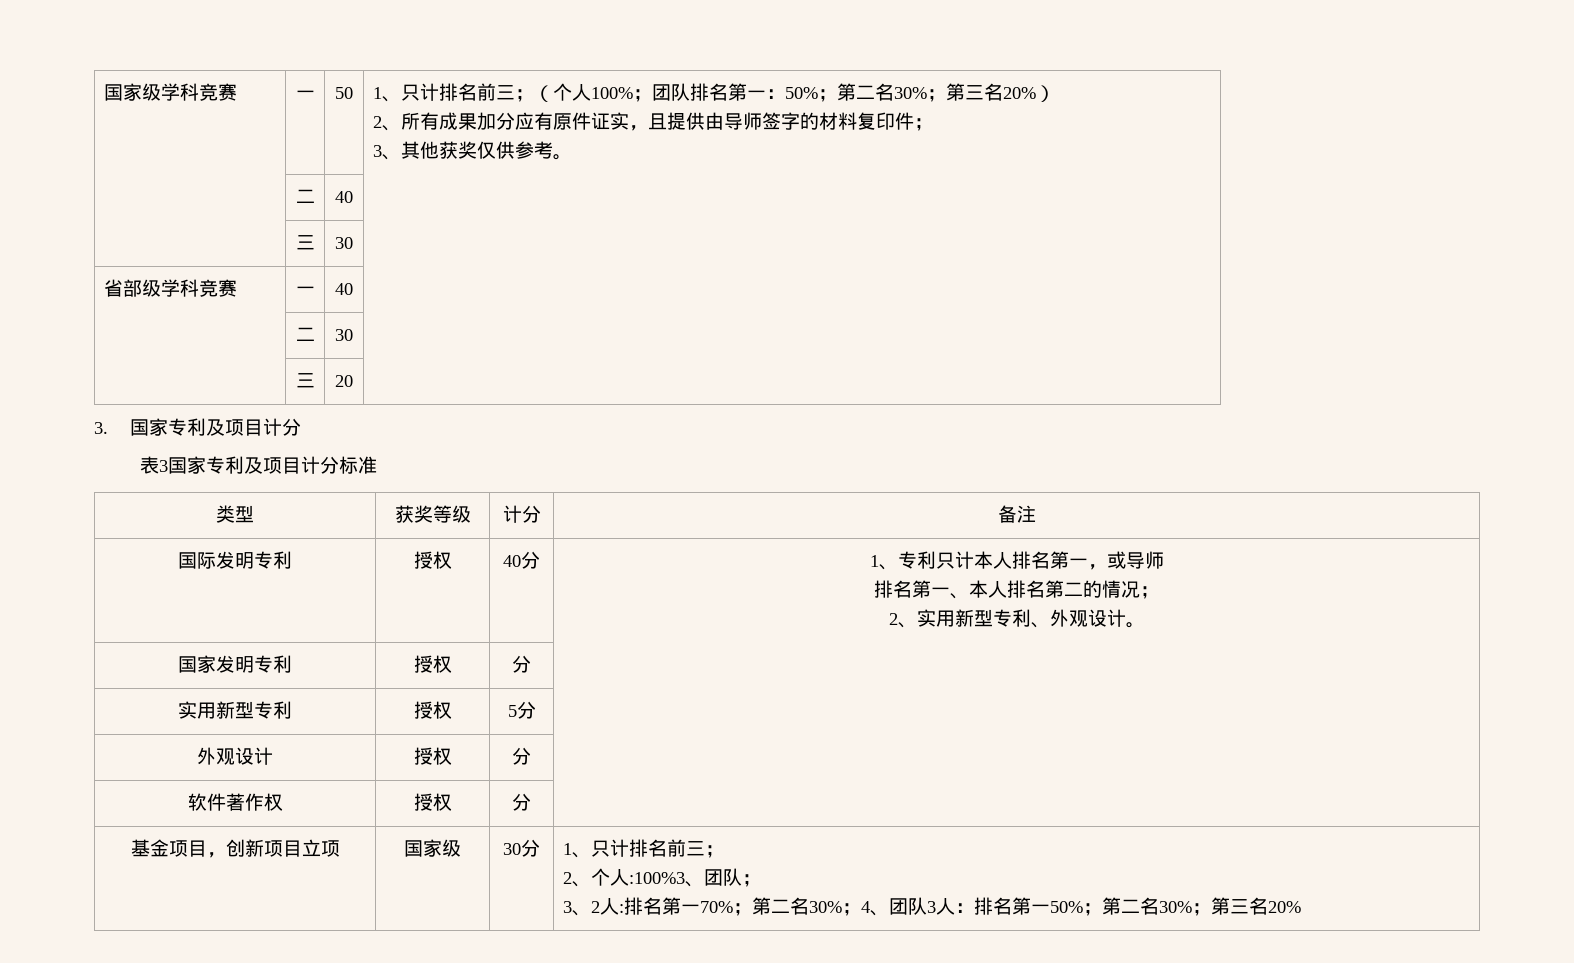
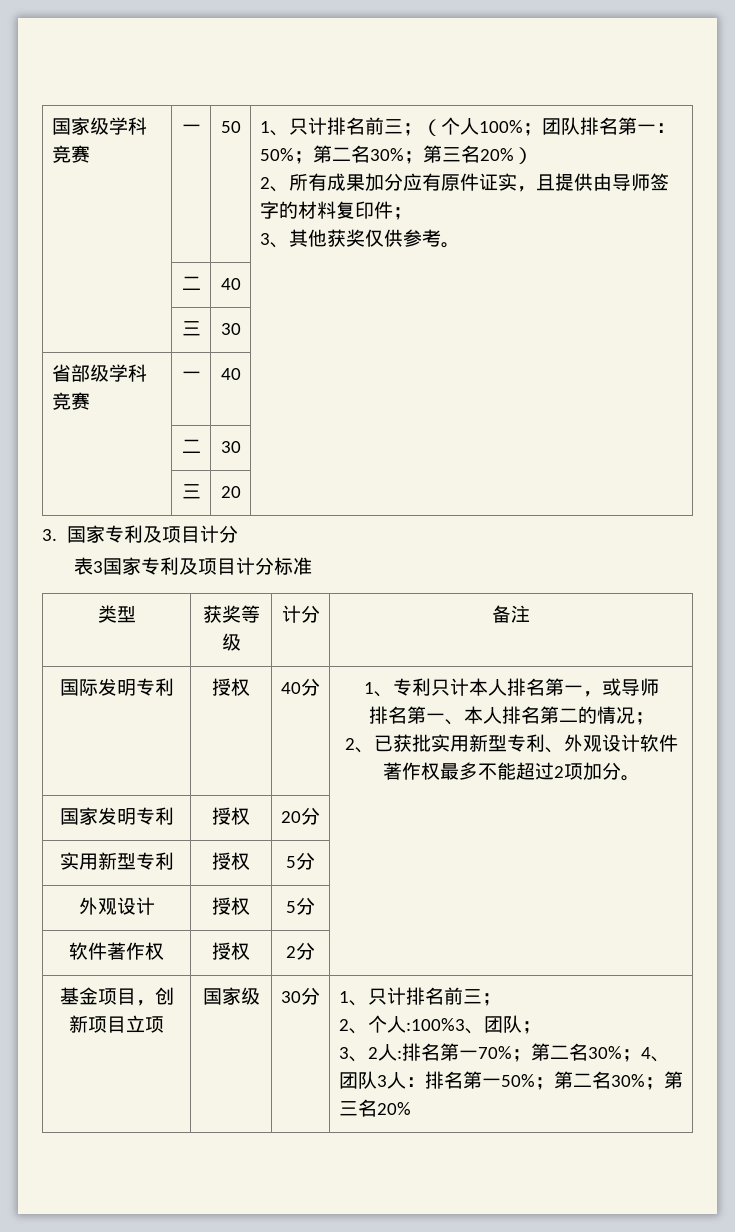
  国际发明专利 | 授权 | 40分 | 1、专利只计本人排名第一，或导师
  排名第一、本人排名第二的情况；
- 2、实用新型专利、外观设计。
+ 2、已获批实用新型专利、外观设计软件著作权最多不能超过2项加分。
- 国家发明专利 | 授权 | 分 |
+ 国家发明专利 | 授权 | 20分 |
- 外观设计 | 授权 | 分 |
+ 外观设计 | 授权 | 5分 |
- 软件著作权 | 授权 | 分 |
+ 软件著作权 | 授权 | 2分 |

